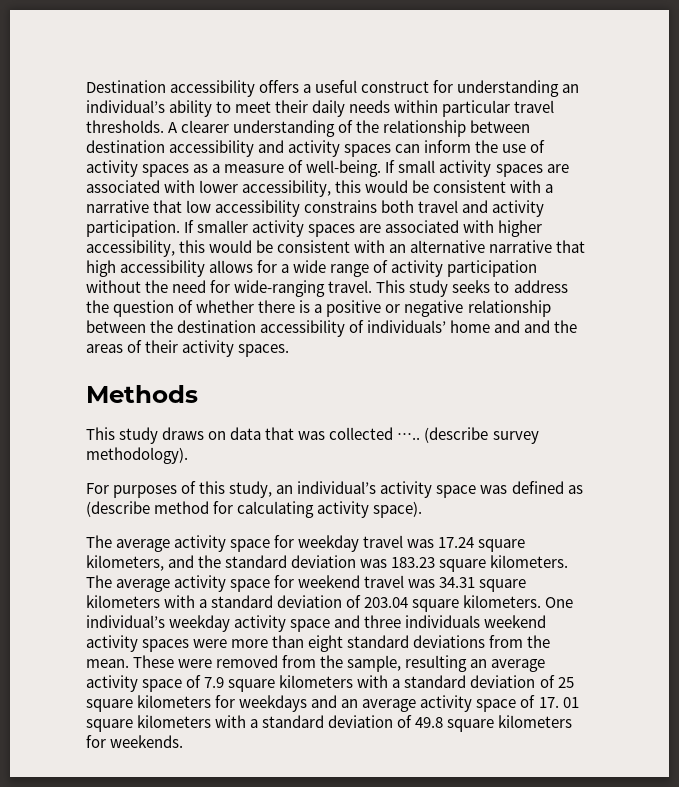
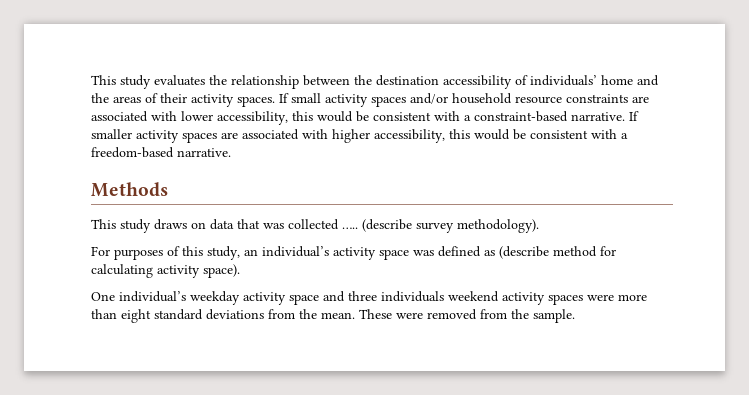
- Destination accessibility offers a useful construct for understanding an individual’s ability to meet their daily needs within particular travel thresholds. A clearer understanding of the relationship between destination accessibility and activity spaces can inform the use of activity spaces as a measure of well-being. If small activity spaces are associated with lower accessibility, this would be consistent with a narrative that low accessibility constrains both travel and activity participation.
+ This study evaluates the relationship between the destination accessibility of individuals’ home and the areas of their activity spaces. If small activity spaces and/or household resource constraints are associated with lower accessibility, this would be consistent with a constraint-based narrative.
- If smaller activity spaces are associated with higher accessibility, this would be consistent with an alternative narrative that high accessibility allows for a wide range of activity participation without the need for wide-ranging travel. This study seeks to address the question of whether there is a positive or negative relationship between the destination accessibility of individuals’ home and and the areas of their activity spaces.
+ If smaller activity spaces are associated with higher accessibility, this would be consistent with a freedom-based narrative.
- The average activity space for weekday travel was 17.24 square kilometers, and the standard deviation was 183.23 square kilometers. The average activity space for weekend travel was 34.31 square kilometers with a standard deviation of 203.04 square kilometers.
- These were removed from the sample, resulting an average activity space of 7.9 square kilometers with a standard deviation of 25 square kilometers for weekdays and an average activity space of 17. 01 square kilometers with a standard deviation of 49.8 square kilometers for weekends.
+ These were removed from the sample.

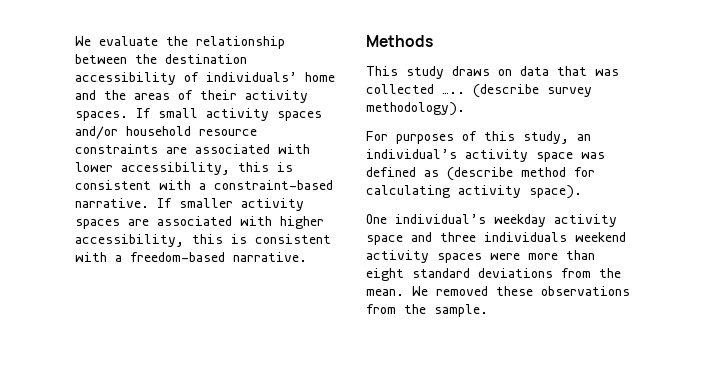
- This study evaluates the relationship between the destination accessibility of individuals’ home and the areas of their activity spaces.
+ We evaluate the relationship between the destination accessibility of individuals’ home and the areas of their activity spaces.
- If small activity spaces and/or household resource constraints are associated with lower accessibility, this would be consistent with a constraint-based narrative.
+ If small activity spaces and/or household resource constraints are associated with lower accessibility, this is consistent with a constraint-based narrative.
- If smaller activity spaces are associated with higher accessibility, this would be consistent with a freedom-based narrative.
+ If smaller activity spaces are associated with higher accessibility, this is consistent with a freedom-based narrative.
- These were removed from the sample.
+ We removed these observations from the sample.

